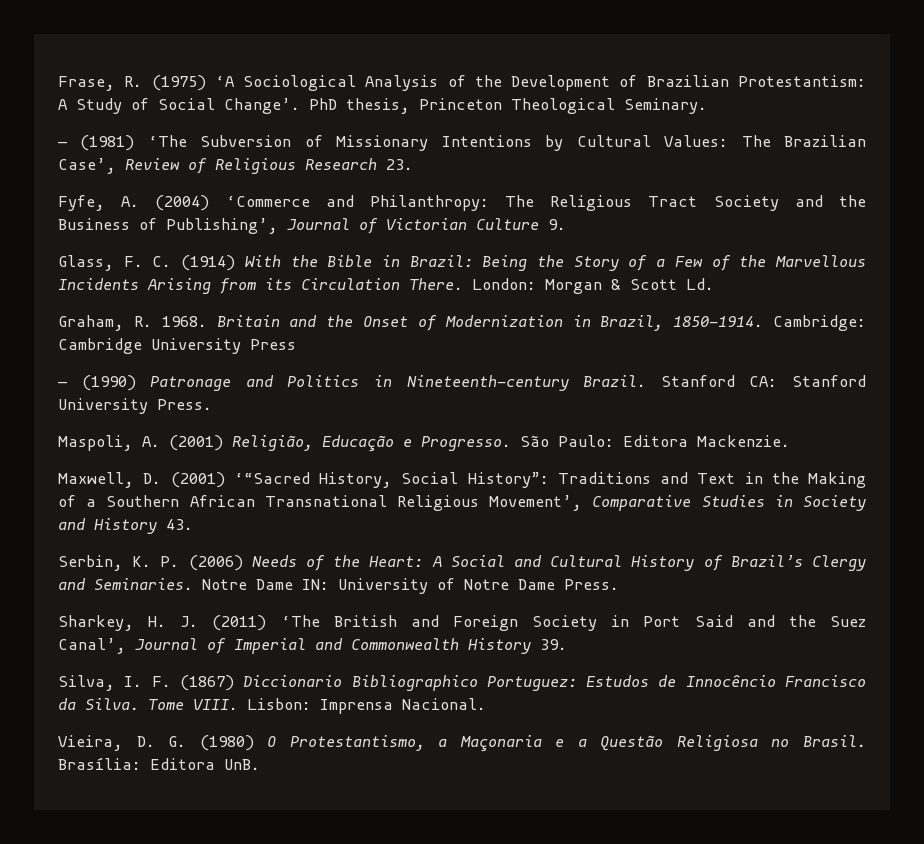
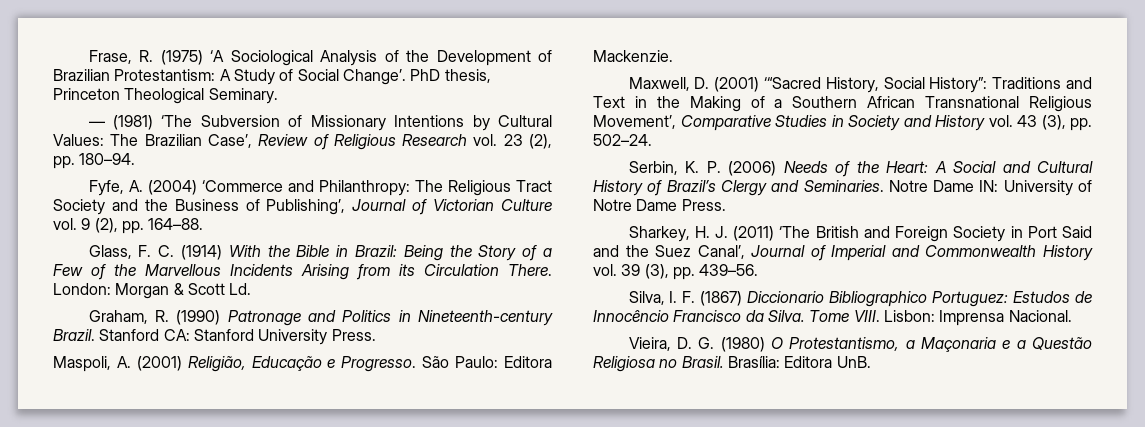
- — (1981) ‘The Subversion of Missionary Intentions by Cultural Values: The Brazilian Case’, Review of Religious Research 23.
+ — (1981) ‘The Subversion of Missionary Intentions by Cultural Values: The Brazilian Case’, Review of Religious Research vol. 23 (2), pp. 180–94.
- Fyfe, A. (2004) ‘Commerce and Philanthropy: The Religious Tract Society and the Business of Publishing’, Journal of Victorian Culture 9.
+ Fyfe, A. (2004) ‘Commerce and Philanthropy: The Religious Tract Society and the Business of Publishing’, Journal of Victorian Culture vol. 9 (2), pp. 164–88.
- Graham, R. 1968. Britain and the Onset of Modernization in Brazil, 1850-1914. Cambridge: Cambridge University Press
- — (1990) Patronage and Politics in Nineteenth-century Brazil.
+ Graham, R. (1990) Patronage and Politics in Nineteenth-century Brazil.
- Maxwell, D. (2001) ‘“Sacred History, Social History”: Traditions and Text in the Making of a Southern African Transnational Religious Movement’, Comparative Studies in Society and History 43.
+ Maxwell, D. (2001) ‘“Sacred History, Social History”: Traditions and Text in the Making of a Southern African Transnational Religious Movement’, Comparative Studies in Society and History vol. 43 (3), pp. 502–24.
- Sharkey, H. J. (2011) ‘The British and Foreign Society in Port Said and the Suez Canal’, Journal of Imperial and Commonwealth History 39.
+ Sharkey, H. J. (2011) ‘The British and Foreign Society in Port Said and the Suez Canal’, Journal of Imperial and Commonwealth History vol. 39 (3), pp. 439–56.

